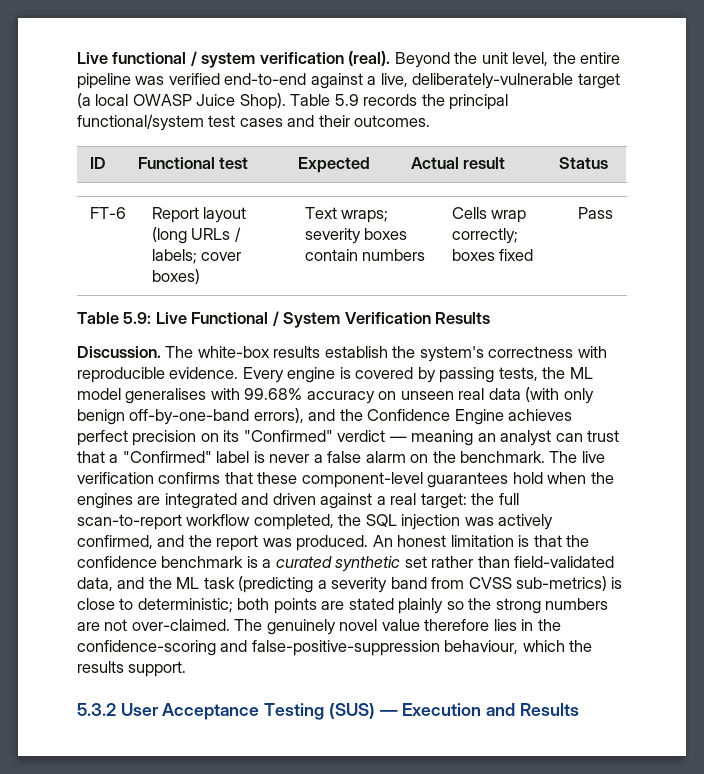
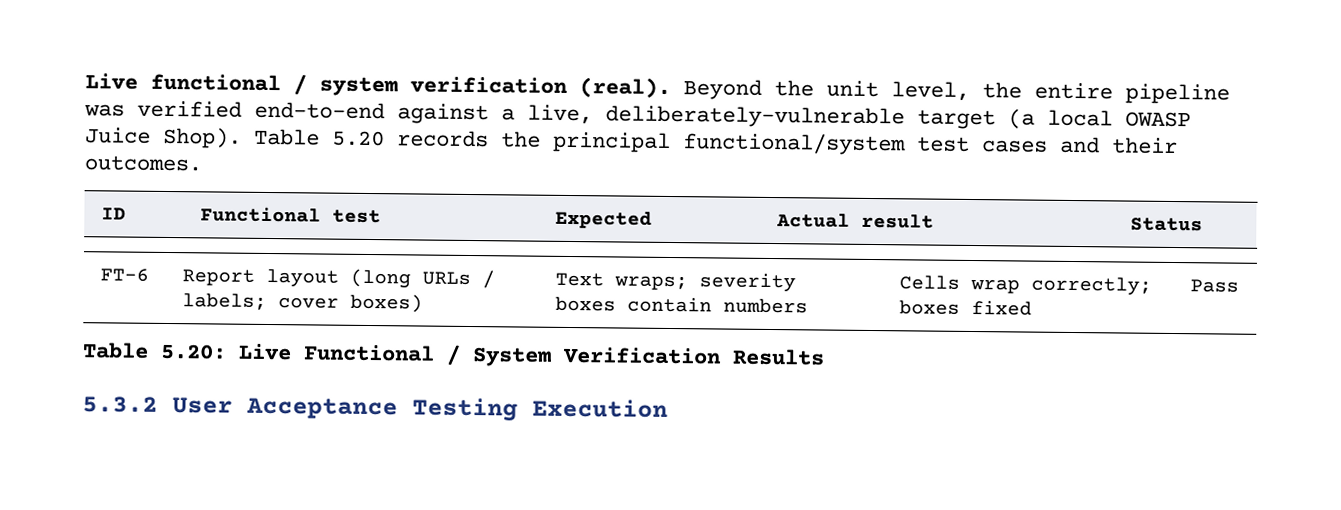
- Table 5.9 records the principal functional/system test cases and their outcomes.
+ Table 5.20 records the principal functional/system test cases and their outcomes.
- Table 5.9: Live Functional / System Verification Results
+ Table 5.20: Live Functional / System Verification Results
- Discussion. The white-box results establish the system's correctness with reproducible evidence. Every engine is covered by passing tests, the ML model generalises with 99.68% accuracy on unseen real data (with only benign off-by-one-band errors), and the Confidence Engine achieves perfect precision on its "Confirmed" verdict — meaning an analyst can trust that a "Confirmed" label is never a false alarm on the benchmark. The live verification confirms that these component-level guarantees hold when the engines are integrated and driven against a real target: the full scan-to-report workflow completed, the SQL injection was actively confirmed, and the report was produced. An honest limitation is that the confidence benchmark is a curated synthetic set rather than field-validated data, and the ML task (predicting a severity band from CVSS sub-metrics) is close to deterministic; both points are stated plainly so the strong numbers are not over-claimed. The genuinely novel value therefore lies in the confidence-scoring and false-positive-suppression behaviour, which the results support.
- 5.3.2 User Acceptance Testing (SUS) — Execution and Results
+ 5.3.2 User Acceptance Testing Execution

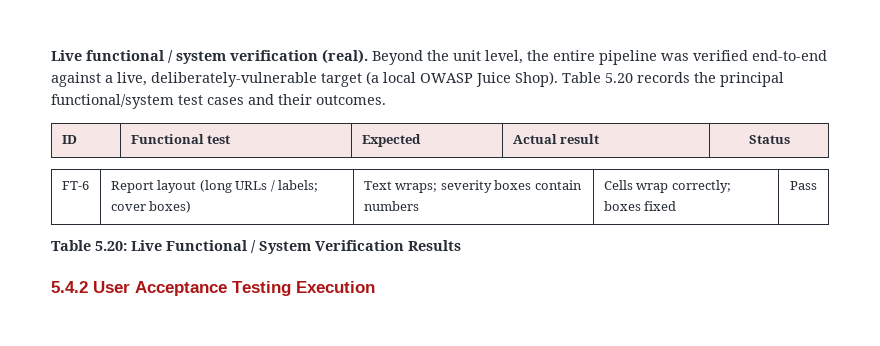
- 5.3.2 User Acceptance Testing Execution
+ 5.4.2 User Acceptance Testing Execution

